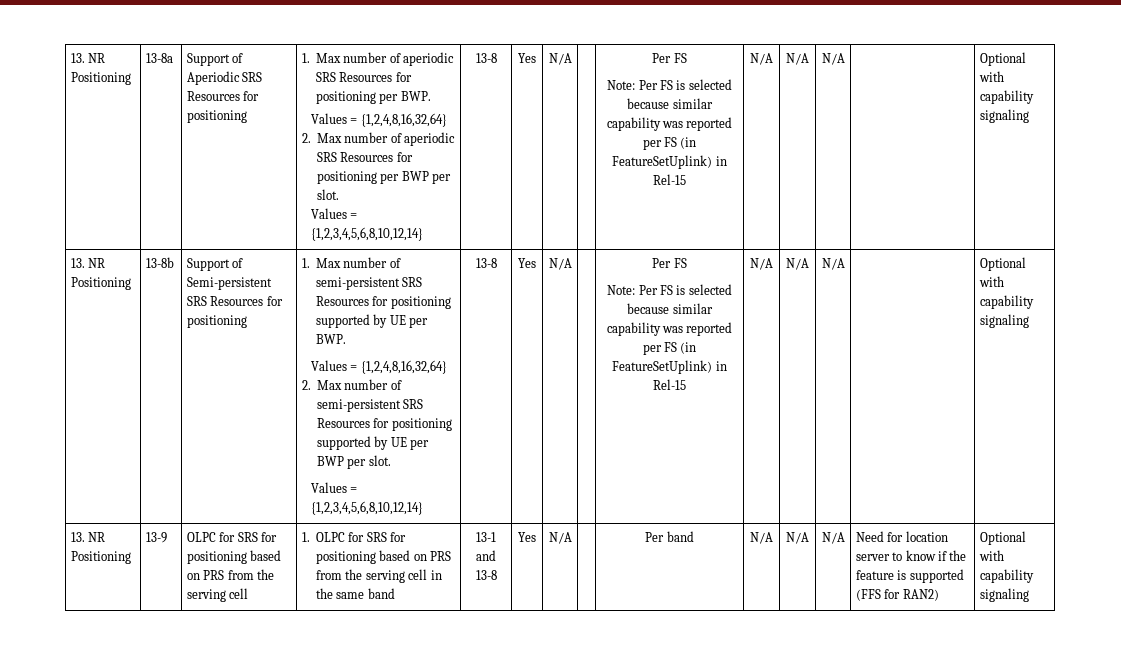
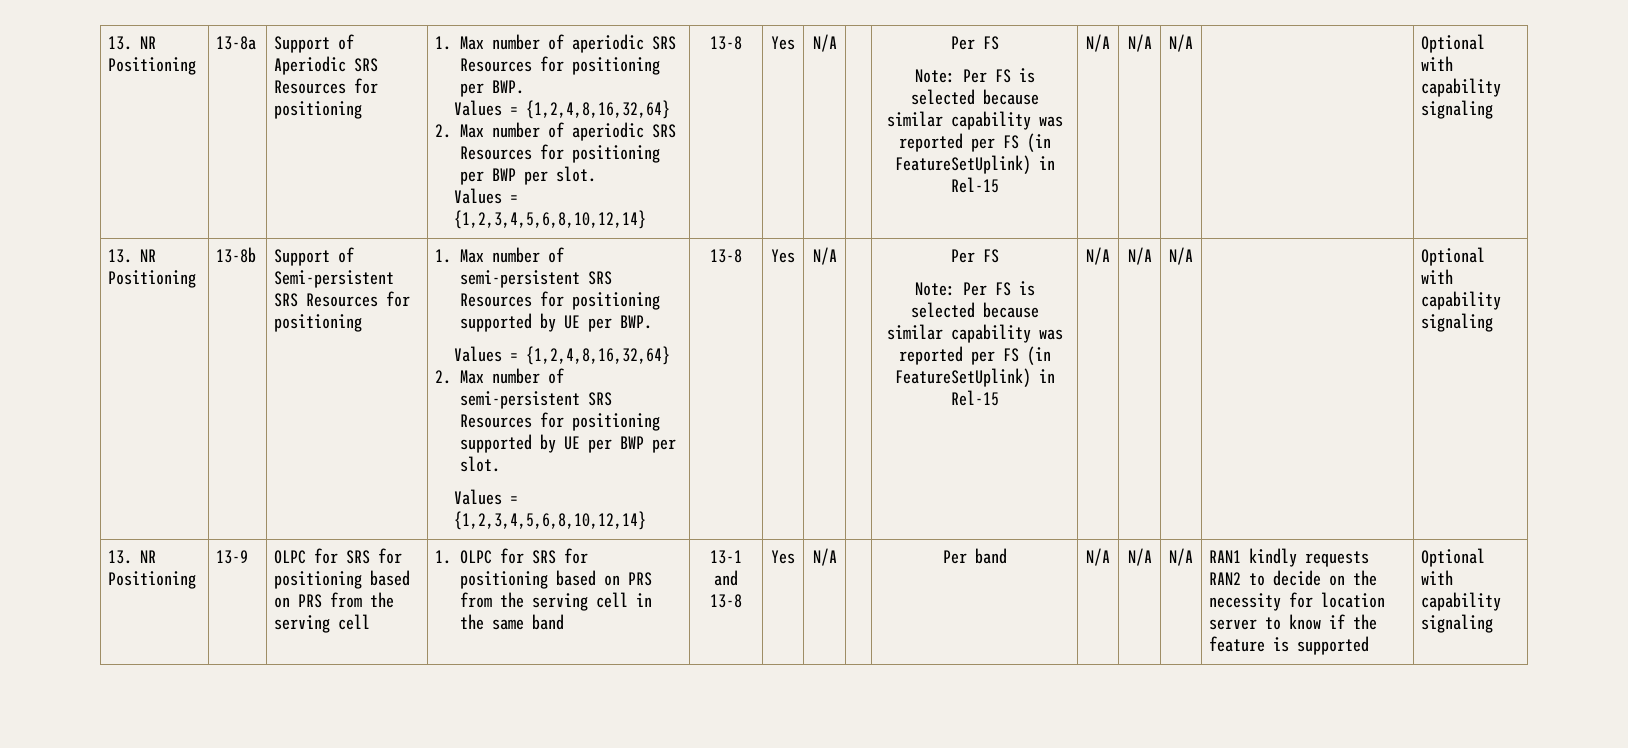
- Need for location server to know if the feature is supported (FFS for RAN2)
+ RAN1 kindly requests RAN2 to decide on the necessity for location server to know if the feature is supported

